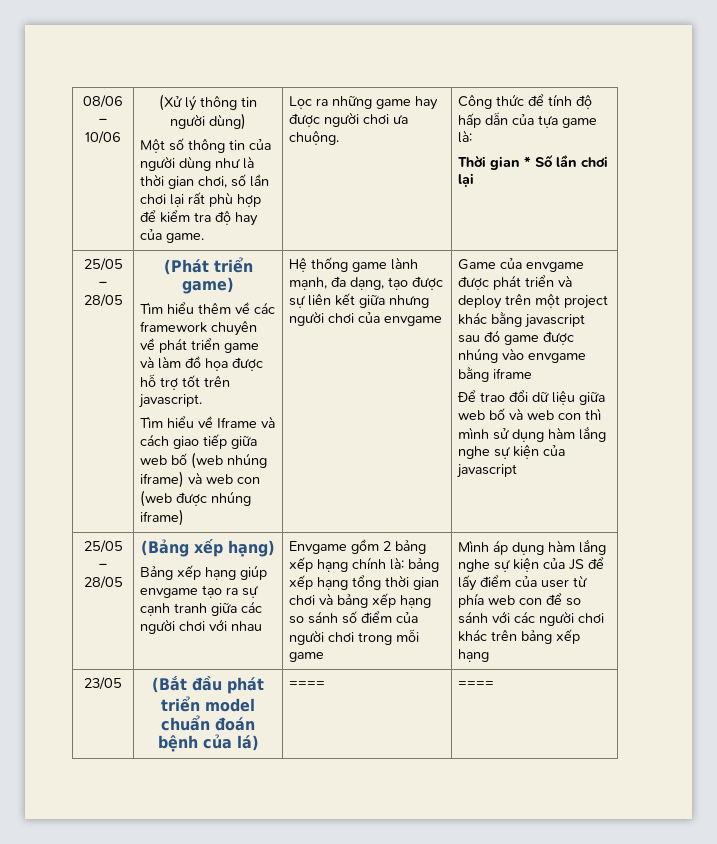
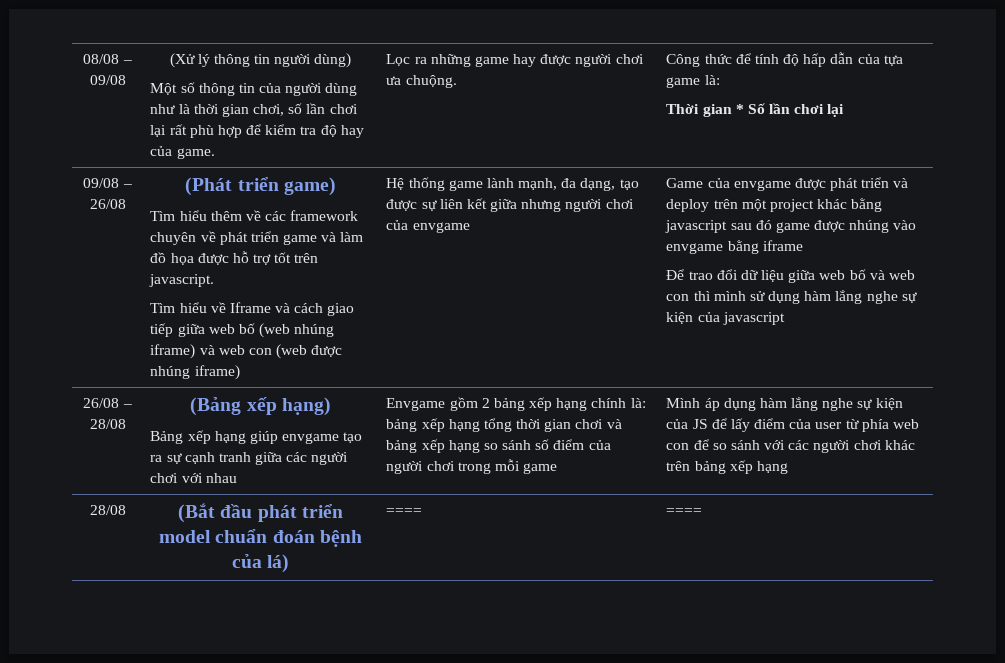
- 08/06 – 10/06
+ 08/08 – 09/08
  Thời gian * Số lần chơi lại
- 25/05 – 28/05
+ 09/08 – 26/08
  Để trao đổi dữ liệu giữa web bố và web con thì mình sử dụng hàm lắng nghe sự kiện của javascript
- 25/05 – 28/05
+ 26/08 – 28/08
- 23/05 | (Bắt đầu phát triển model chuẩn đoán bệnh của lá) | ==== | ====
+ 28/08 | (Bắt đầu phát triển model chuẩn đoán bệnh của lá) | ==== | ====

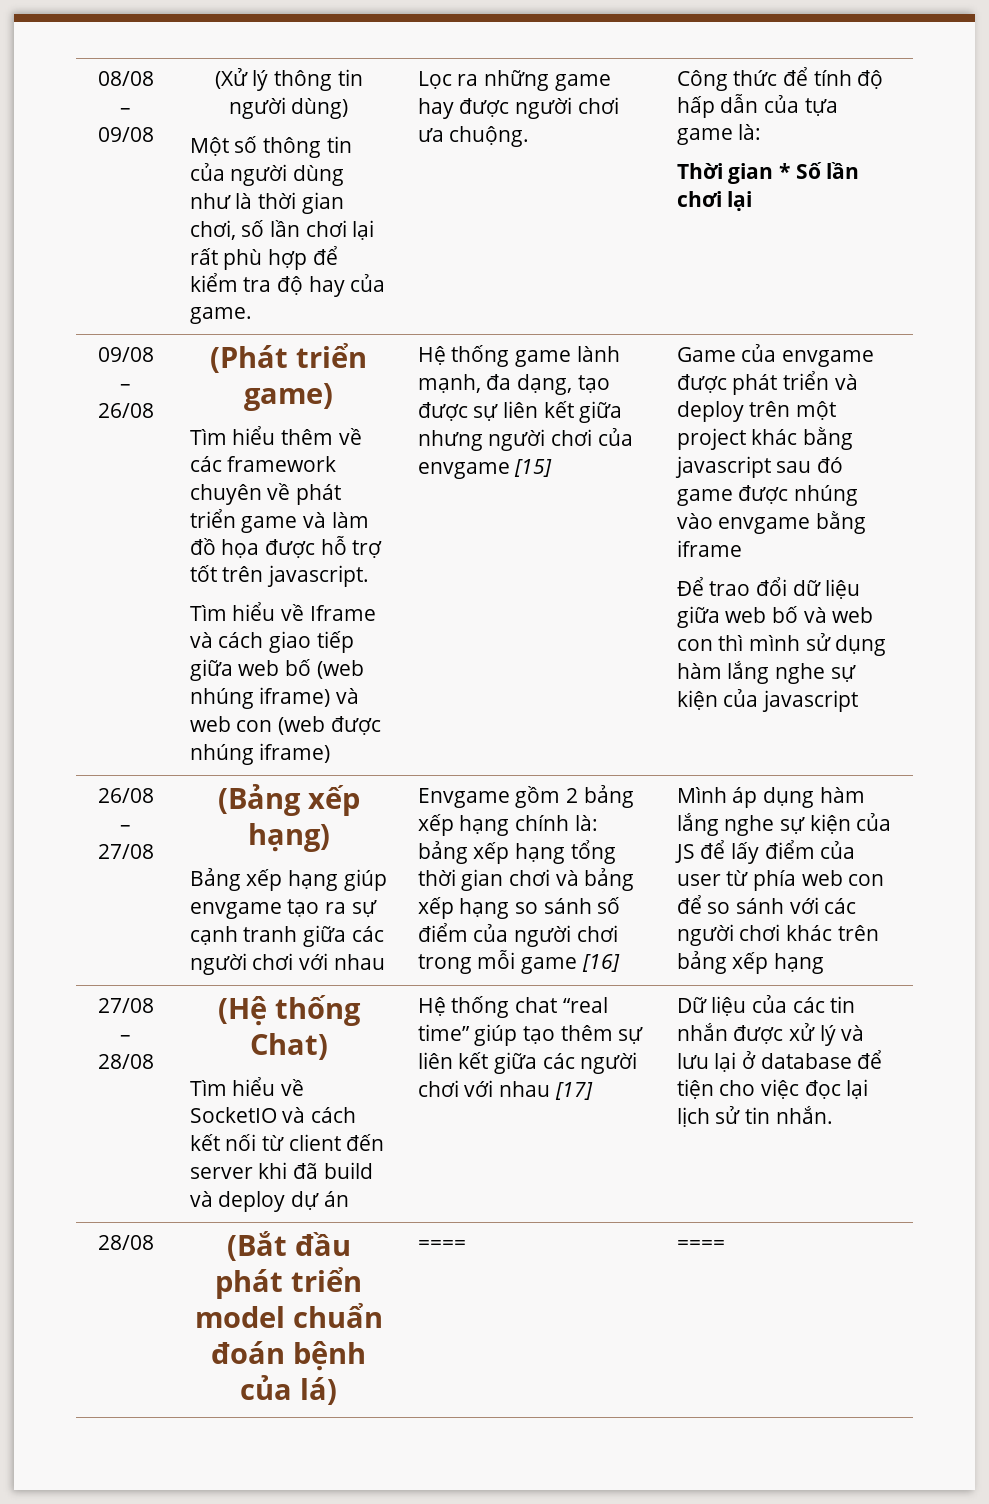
- Hệ thống game lành mạnh, đa dạng, tạo được sự liên kết giữa nhưng người chơi của envgame
+ Hệ thống game lành mạnh, đa dạng, tạo được sự liên kết giữa nhưng người chơi của envgame [15]
- 26/08 – 28/08
+ 26/08 – 27/08
- Envgame gồm 2 bảng xếp hạng chính là: bảng xếp hạng tổng thời gian chơi và bảng xếp hạng so sánh số điểm của người chơi trong mỗi game
+ Envgame gồm 2 bảng xếp hạng chính là: bảng xếp hạng tổng thời gian chơi và bảng xếp hạng so sánh số điểm của người chơi trong mỗi game [16]
+ 27/08 – 28/08 | (Hệ thống Chat)
+ Tìm hiểu về SocketIO và cách kết nối từ client đến server khi đã build và deploy dự án | Hệ thống chat “real time” giúp tạo thêm sự liên kết giữa các người chơi với nhau [17] | Dữ liệu của các tin nhắn được xử lý và lưu lại ở database để tiện cho việc đọc lại lịch sử tin nhắn.

